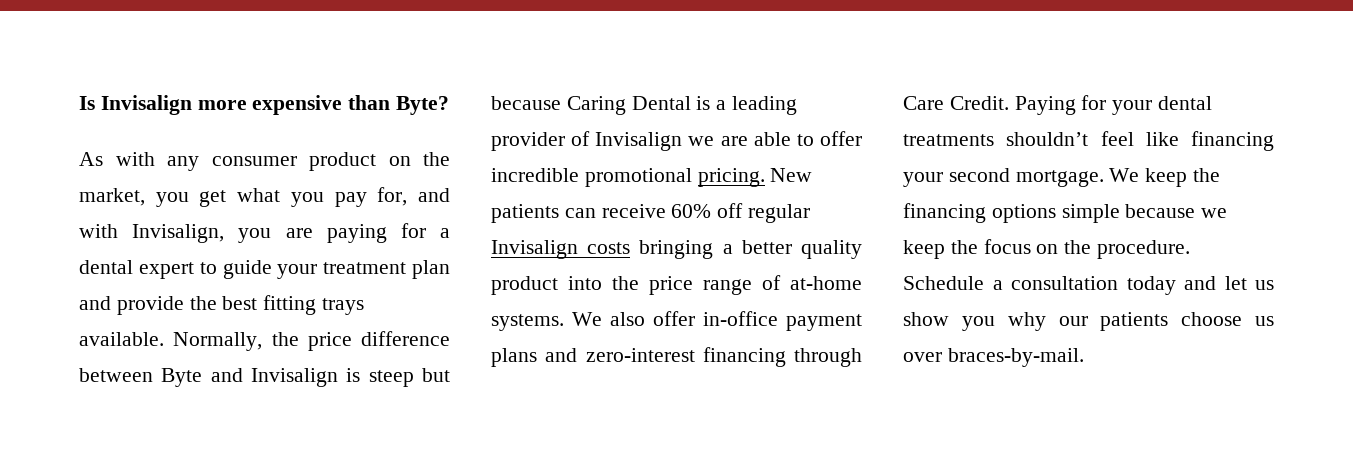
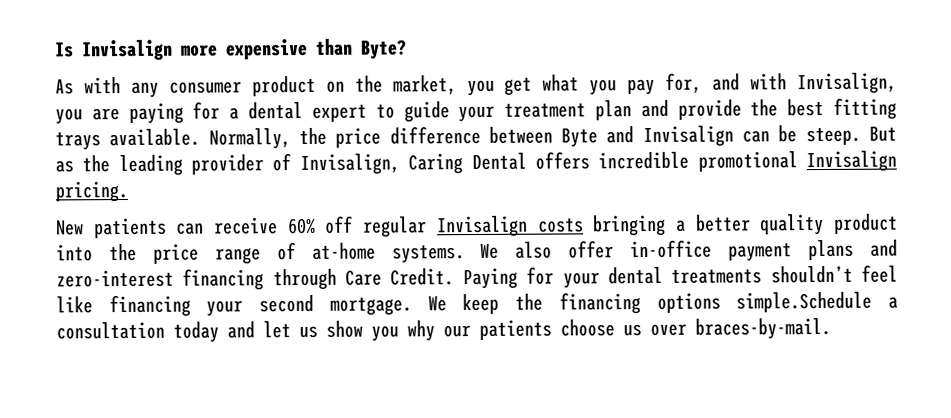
- Normally, the price difference between Byte and Invisalign is steep but because Caring Dental is a leading provider of Invisalign we are able to offer incredible promotional pricing. New patients can receive 60% off regular Invisalign costs bringing a better quality product into the price range of at-home systems.
+ Normally, the price difference between Byte and Invisalign can be steep. But as the leading provider of Invisalign, Caring Dental offers incredible promotional Invisalign pricing.
+ New patients can receive 60% off regular Invisalign costs bringing a better quality product into the price range of at-home systems.
- We keep the financing options simple because we keep the focus on the procedure. Schedule a consultation today and let us show you why our patients choose us over braces-by-mail.
+ We keep the financing options simple.Schedule a consultation today and let us show you why our patients choose us over braces-by-mail.

